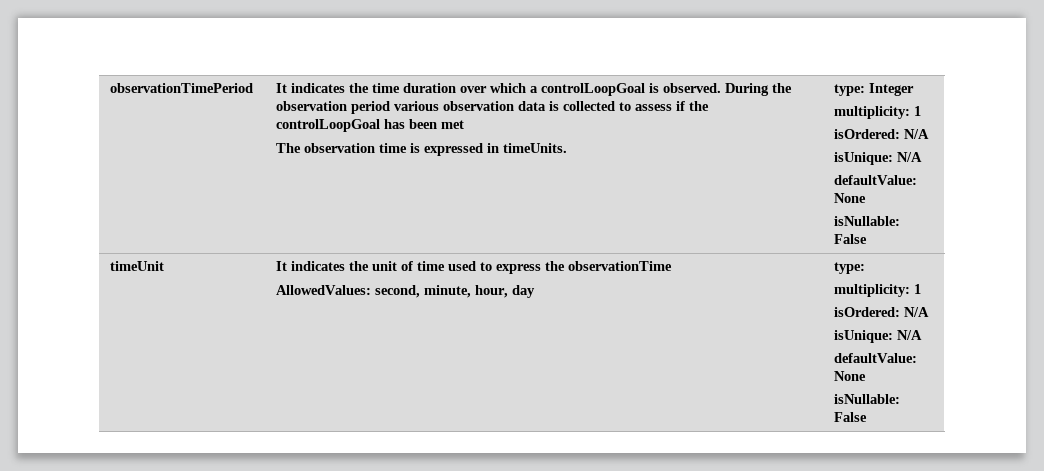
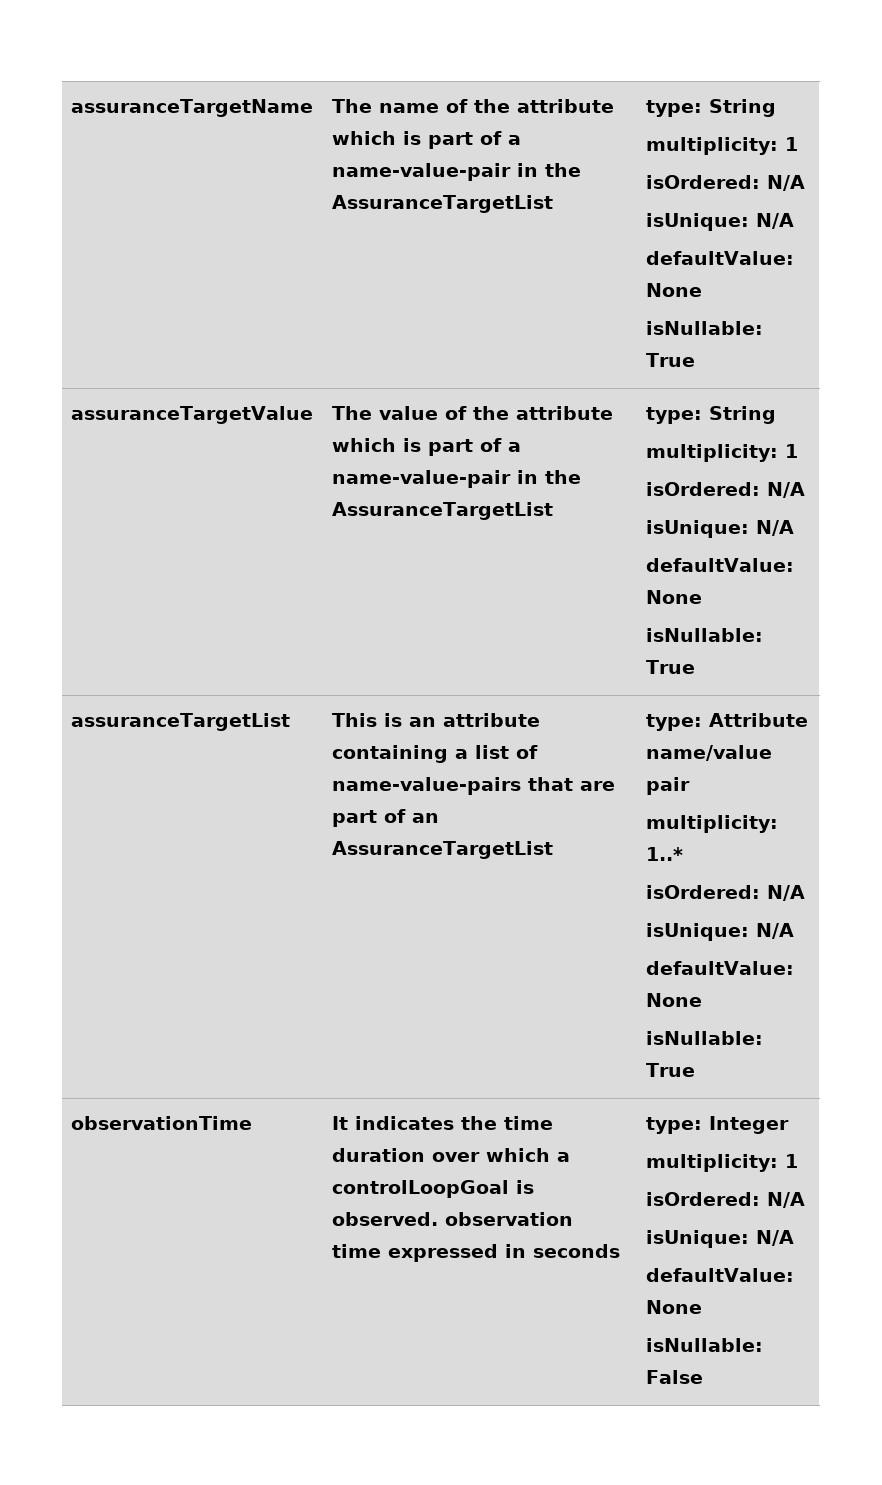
- observationTimePeriod | It indicates the time duration over which a controlLoopGoal is observed. During the observation period various observation data is collected to assess if the controlLoopGoal has been met
- The observation time is expressed in timeUnits. | type: Integer
+ assuranceTargetName | The name of the attribute which is part of a name-value-pair in the AssuranceTargetList | type: String
+ multiplicity: 1
+ isOrdered: N/A
+ isUnique: N/A
+ defaultValue: None
+ isNullable: True
+ assuranceTargetValue | The value of the attribute which is part of a name-value-pair in the AssuranceTargetList | type: String
+ multiplicity: 1
+ isOrdered: N/A
+ isUnique: N/A
+ defaultValue: None
+ isNullable: True
+ assuranceTargetList | This is an attribute containing a list of name-value-pairs that are part of an AssuranceTargetList | type: Attribute name/value pair
+ multiplicity: 1..*
+ isOrdered: N/A
+ isUnique: N/A
+ defaultValue: None
+ isNullable: True
+ observationTime | It indicates the time duration over which a controlLoopGoal is observed. observation time expressed in seconds | type: Integer
- timeUnit | It indicates the unit of time used to express the observationTime
- AllowedValues: second, minute, hour, day | type:
- multiplicity: 1
- isOrdered: N/A
- isUnique: N/A
- defaultValue: None
- isNullable: False

